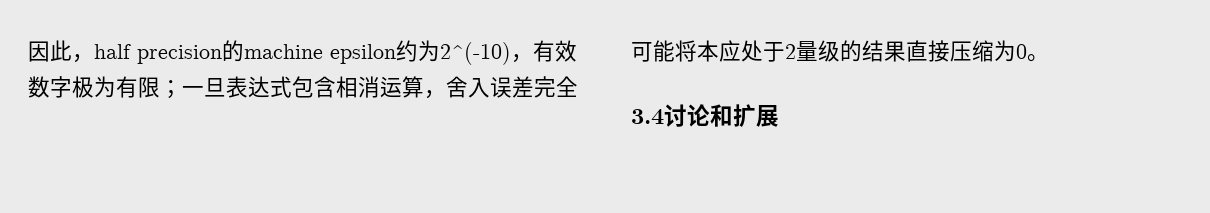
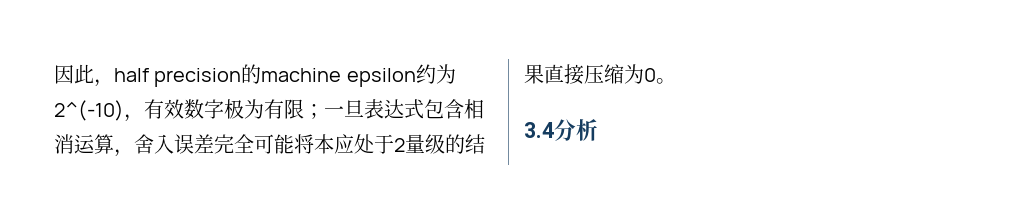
- 3.4讨论和扩展
+ 3.4分析

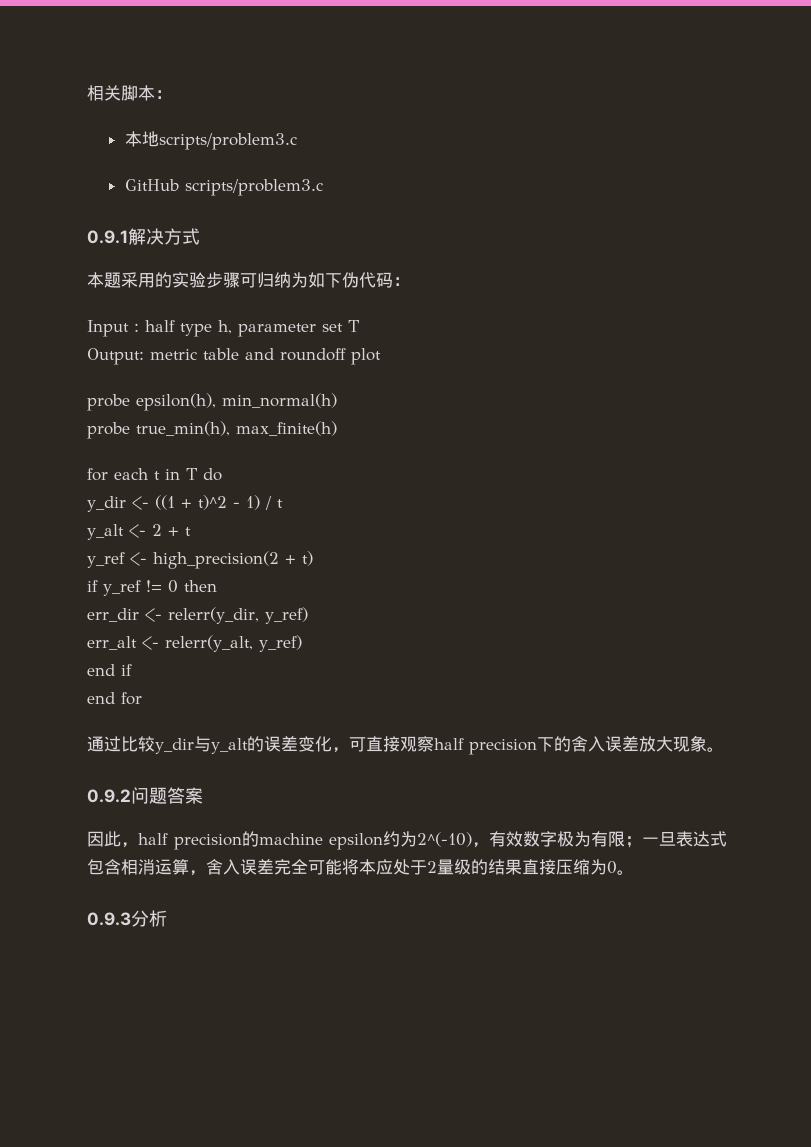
+ 相关脚本：
+ 本地scripts/problem3.c
+ GitHub scripts/problem3.c
+ 0.9.1解决方式
+ 本题采用的实验步骤可归纳为如下伪代码：
+ Input : half type h, parameter set T
+ Output: metric table and roundoff plot
+ probe epsilon(h), min_normal(h)
+ probe true_min(h), max_finite(h)
+ for each t in T do
+ y_dir <- ((1 + t)^2 - 1) / t
+ y_alt <- 2 + t
+ y_ref <- high_precision(2 + t)
+ if y_ref != 0 then
+ err_dir <- relerr(y_dir, y_ref)
+ err_alt <- relerr(y_alt, y_ref)
+ end if
+ end for
+ 通过比较y_dir与y_alt的误差变化，可直接观察half precision下的舍入误差放大现象。
+ 0.9.2问题答案
- 3.4分析
+ 0.9.3分析

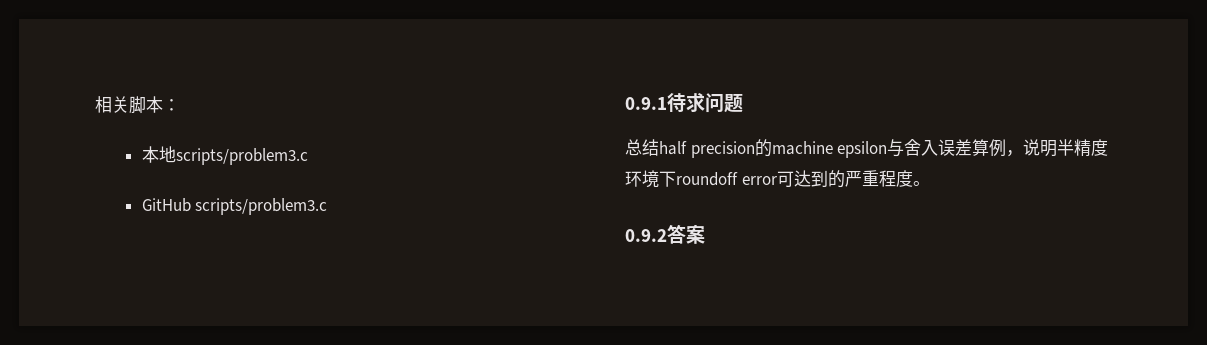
- 0.9.1解决方式
- 本题采用的实验步骤可归纳为如下伪代码：
- Input : half type h, parameter set T
- Output: metric table and roundoff plot
- probe epsilon(h), min_normal(h)
- probe true_min(h), max_finite(h)
- for each t in T do
- y_dir <- ((1 + t)^2 - 1) / t
- y_alt <- 2 + t
- y_ref <- high_precision(2 + t)
- if y_ref != 0 then
- err_dir <- relerr(y_dir, y_ref)
- err_alt <- relerr(y_alt, y_ref)
- end if
- end for
- 通过比较y_dir与y_alt的误差变化，可直接观察half precision下的舍入误差放大现象。
- 0.9.2问题答案
- 因此，half precision的machine epsilon约为2^(-10)，有效数字极为有限；一旦表达式包含相消运算，舍入误差完全可能将本应处于2量级的结果直接压缩为0。
- 0.9.3分析
+ 0.9.1待求问题
+ 总结half precision的machine epsilon与舍入误差算例，说明半精度环境下roundoff error可达到的严重程度。
+ 0.9.2答案

